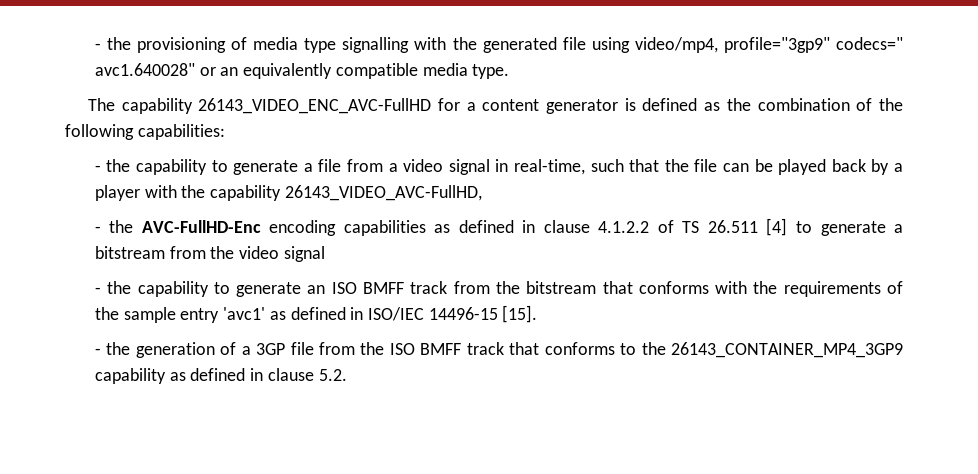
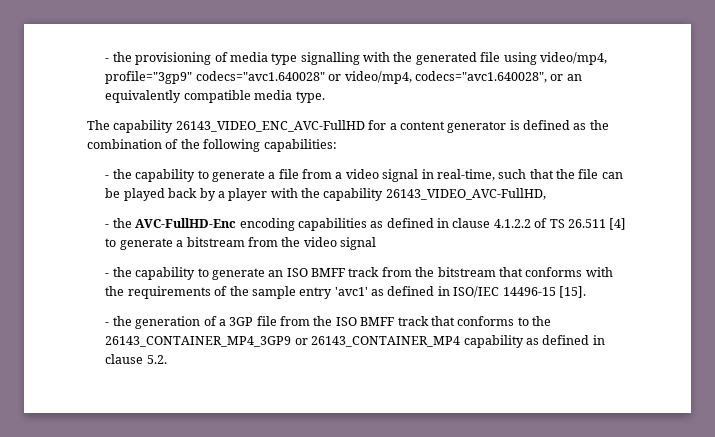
- - the provisioning of media type signalling with the generated file using video/mp4, profile="3gp9" codecs=" avc1.640028" or an equivalently compatible media type.
+ - the provisioning of media type signalling with the generated file using video/mp4, profile="3gp9" codecs="avc1.640028" or video/mp4, codecs="avc1.640028", or an equivalently compatible media type.
- - the generation of a 3GP file from the ISO BMFF track that conforms to the 26143_CONTAINER_MP4_3GP9 capability as defined in clause 5.2.
+ - the generation of a 3GP file from the ISO BMFF track that conforms to the 26143_CONTAINER_MP4_3GP9 or 26143_CONTAINER_MP4 capability as defined in clause 5.2.

